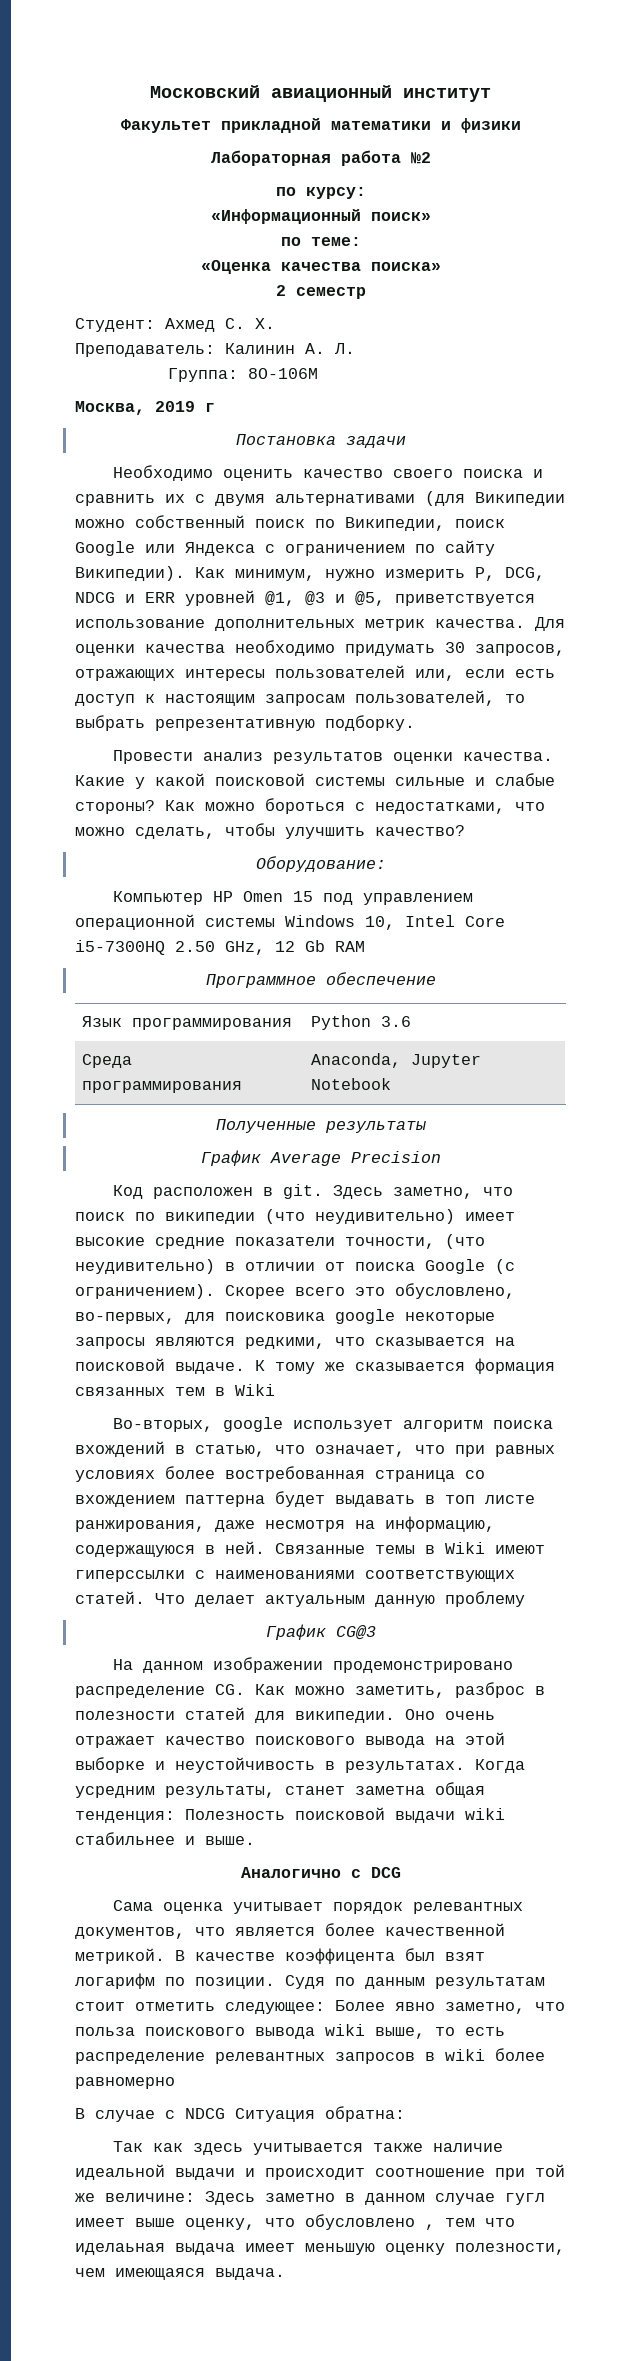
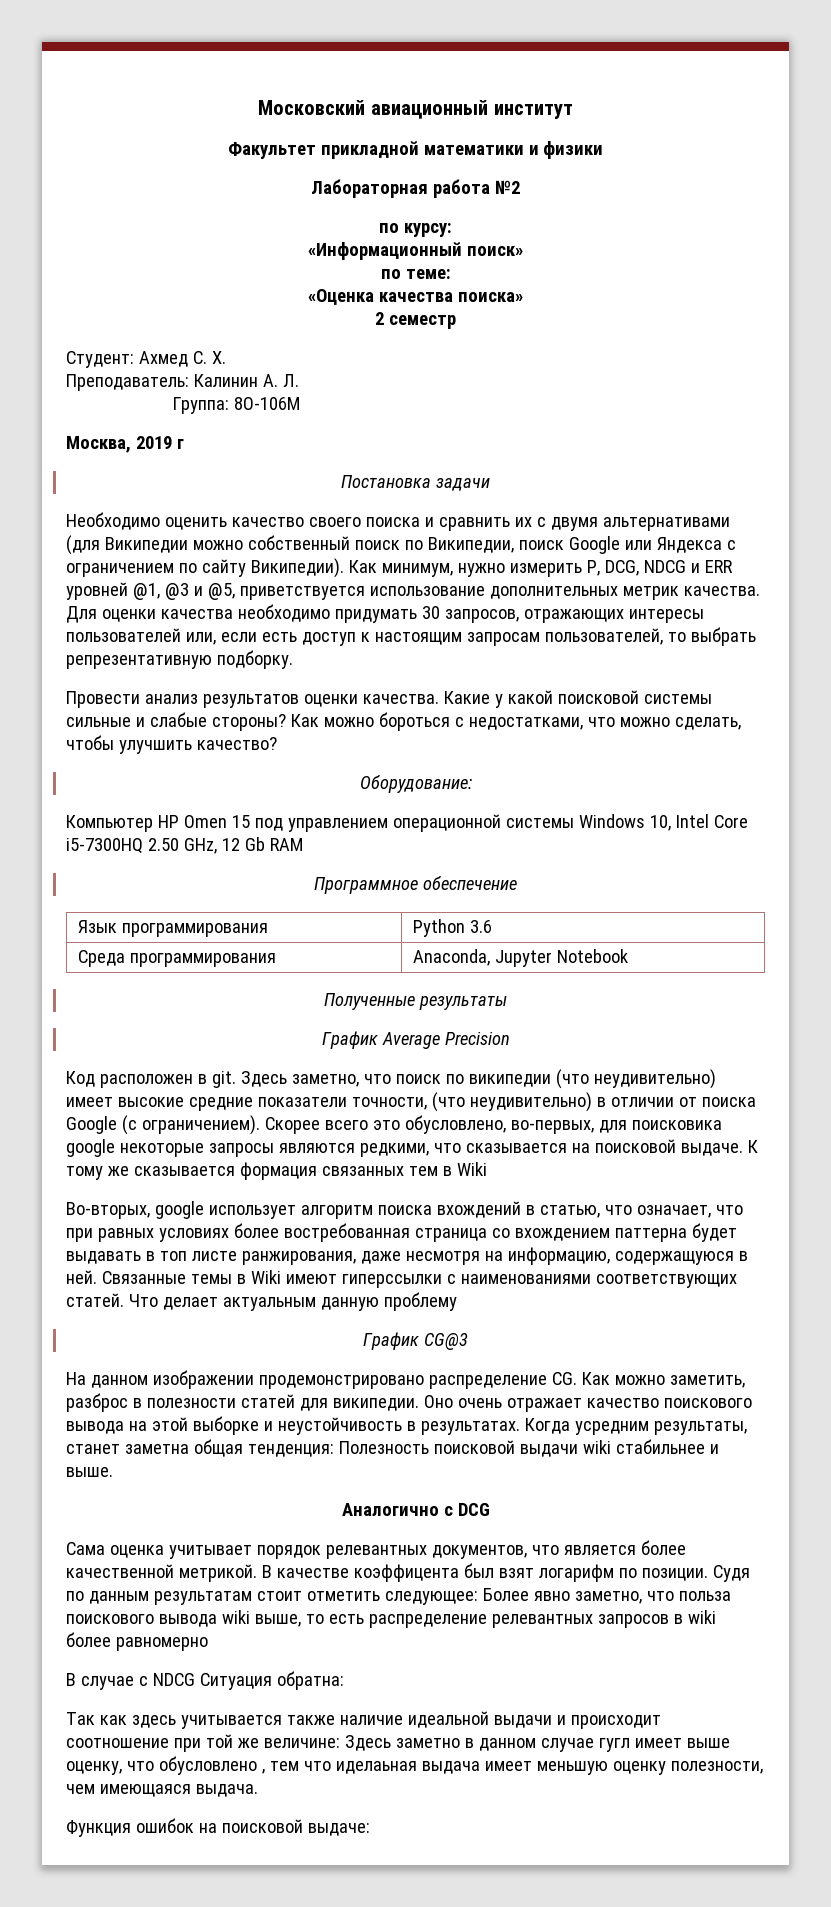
+ Функция ошибок на поисковой выдаче:

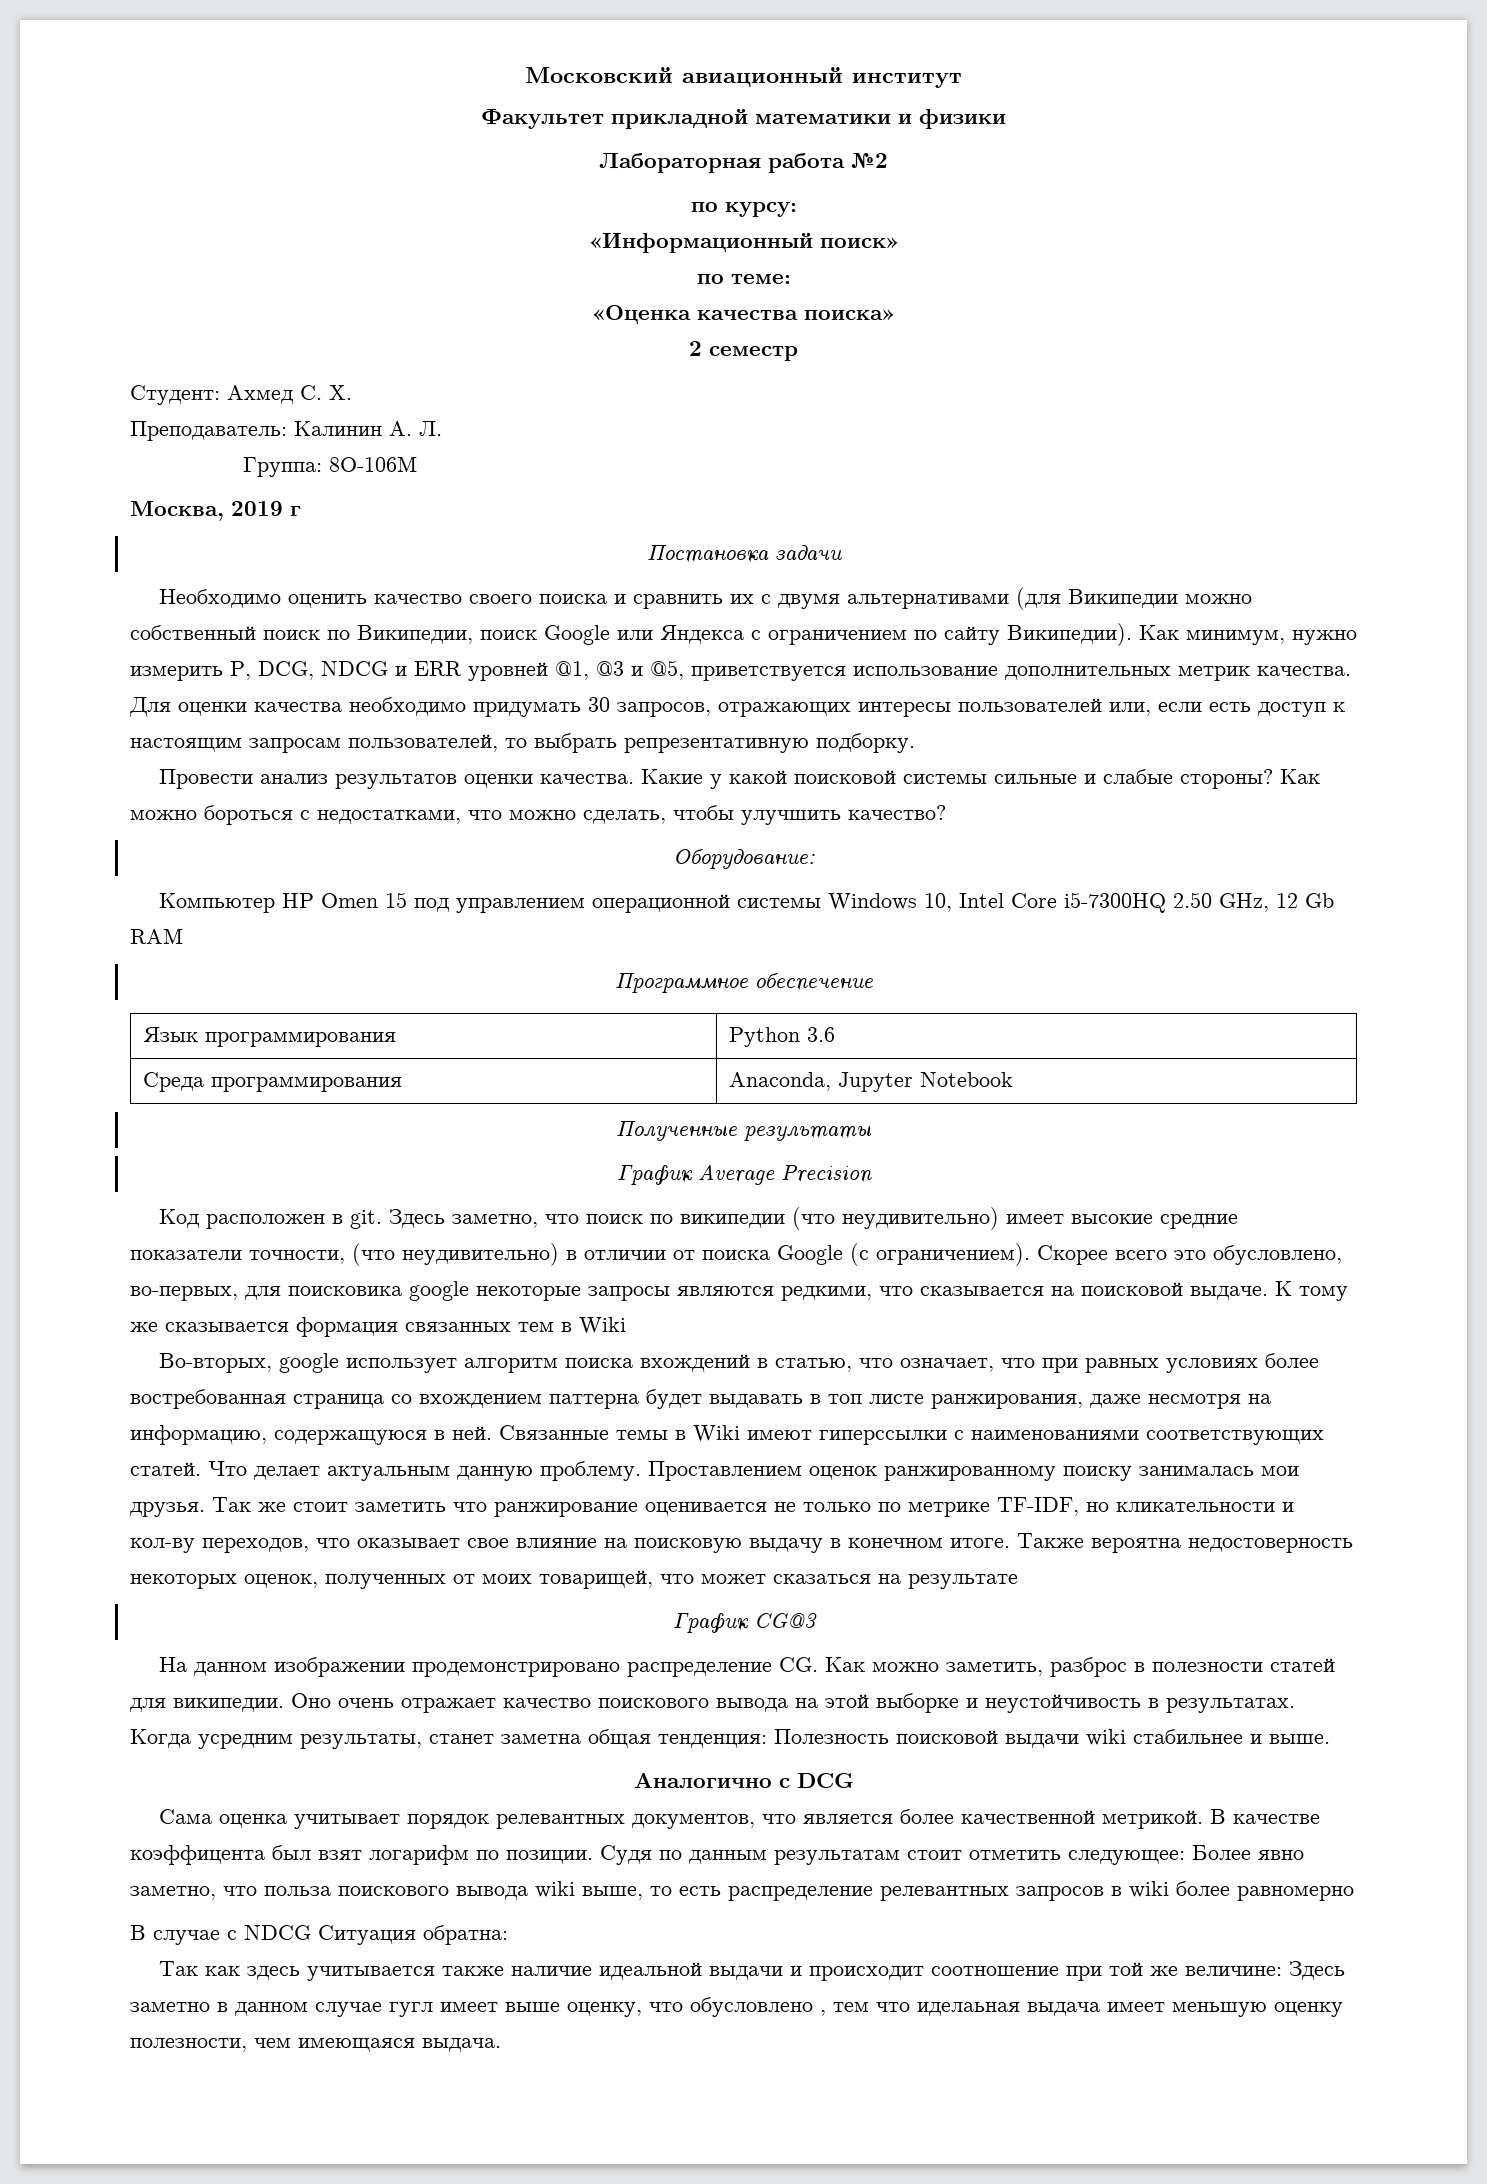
- Что делает актуальным данную проблему
+ Что делает актуальным данную проблему. Проставлением оценок ранжированному поиску занималась мои друзья. Так же стоит заметить что ранжирование оценивается не только по метрике TF-IDF, но кликательности и кол-ву переходов, что оказывает свое влияние на поисковую выдачу в конечном итоге. Также вероятна недостоверность некоторых оценок, полученных от моих товарищей, что может сказаться на результате
- Функция ошибок на поисковой выдаче:

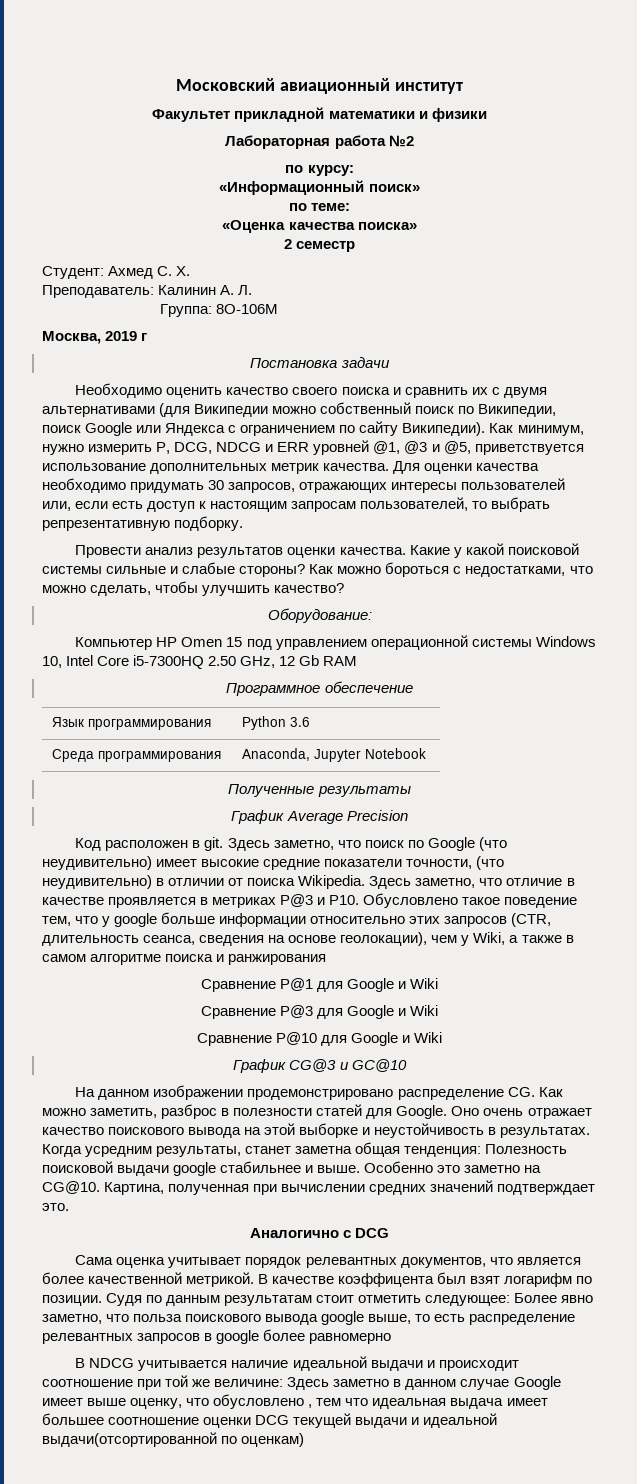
- Здесь заметно, что поиск по википедии (что неудивительно) имеет высокие средние показатели точности, (что неудивительно) в отличии от поиска Google (c ограничением). Скорее всего это обусловлено, во-первых, для поисковика google некоторые запросы являются редкими, что сказывается на поисковой выдаче. К тому же сказывается формация связанных тем в Wiki
- Во-вторых, google использует алгоритм поиска вхождений в статью, что означает, что при равных условиях более востребованная страница со вхождением паттерна будет выдавать в топ листе ранжирования, даже несмотря на информацию, содержащуюся в ней. Связанные темы в Wiki имеют гиперссылки с наименованиями соответствующих статей. Что делает актуальным данную проблему. Проставлением оценок ранжированному поиску занималась мои друзья. Так же стоит заметить что ранжирование оценивается не только по метрике TF-IDF, но кликательности и кол-ву переходов, что оказывает свое влияние на поисковую выдачу в конечном итоге. Также вероятна недостоверность некоторых оценок, полученных от моих товарищей, что может сказаться на результате
+ Здесь заметно, что поиск по Google (что неудивительно) имеет высокие средние показатели точности, (что неудивительно) в отличии от поиска Wikipedia. Здесь заметно, что отличие в качестве проявляется в метриках P@3 и P10. Обусловлено такое поведение тем, что у google больше информации относительно этих запросов (CTR, длительность сеанса, сведения на основе геолокации), чем у Wiki, а также в самом алгоритме поиска и ранжирования
+ Сравнение P@1 для Google и Wiki
+ Сравнение P@3 для Google и Wiki
+ Сравнение P@10 для Google и Wiki
- График CG@3
+ График CG@3 и GC@10
- На данном изображении продемонстрировано распределение CG. Как можно заметить, разброс в полезности статей для википедии.
+ На данном изображении продемонстрировано распределение CG. Как можно заметить, разброс в полезности статей для Google.
- Когда усредним результаты, станет заметна общая тенденция: Полезность поисковой выдачи wiki стабильнее и выше.
+ Когда усредним результаты, станет заметна общая тенденция: Полезность поисковой выдачи google стабильнее и выше. Особенно это заметно на СG@10. Картина, полученная при вычислении средних значений подтверждает это.
- Судя по данным результатам стоит отметить следующее: Более явно заметно, что польза поискового вывода wiki выше, то есть распределение релевантных запросов в wiki более равномерно
+ Судя по данным результатам стоит отметить следующее: Более явно заметно, что польза поискового вывода google выше, то есть распределение релевантных запросов в google более равномерно
- В случае с NDCG Ситуация обратна:
- Так как здесь учитывается также наличие идеальной выдачи и происходит соотношение при той же величине: Здесь заметно в данном случае гугл имеет выше оценку, что обусловлено , тем что иделаьная выдача имеет меньшую оценку полезности, чем имеющаяся выдача.
+ В NDCG учитывается наличие идеальной выдачи и происходит соотношение при той же величине: Здесь заметно в данном случае Google имеет выше оценку, что обусловлено , тем что идеальная выдача имеет большее соотношение оценки DCG текущей выдачи и идеальной выдачи(отсортированной по оценкам)

